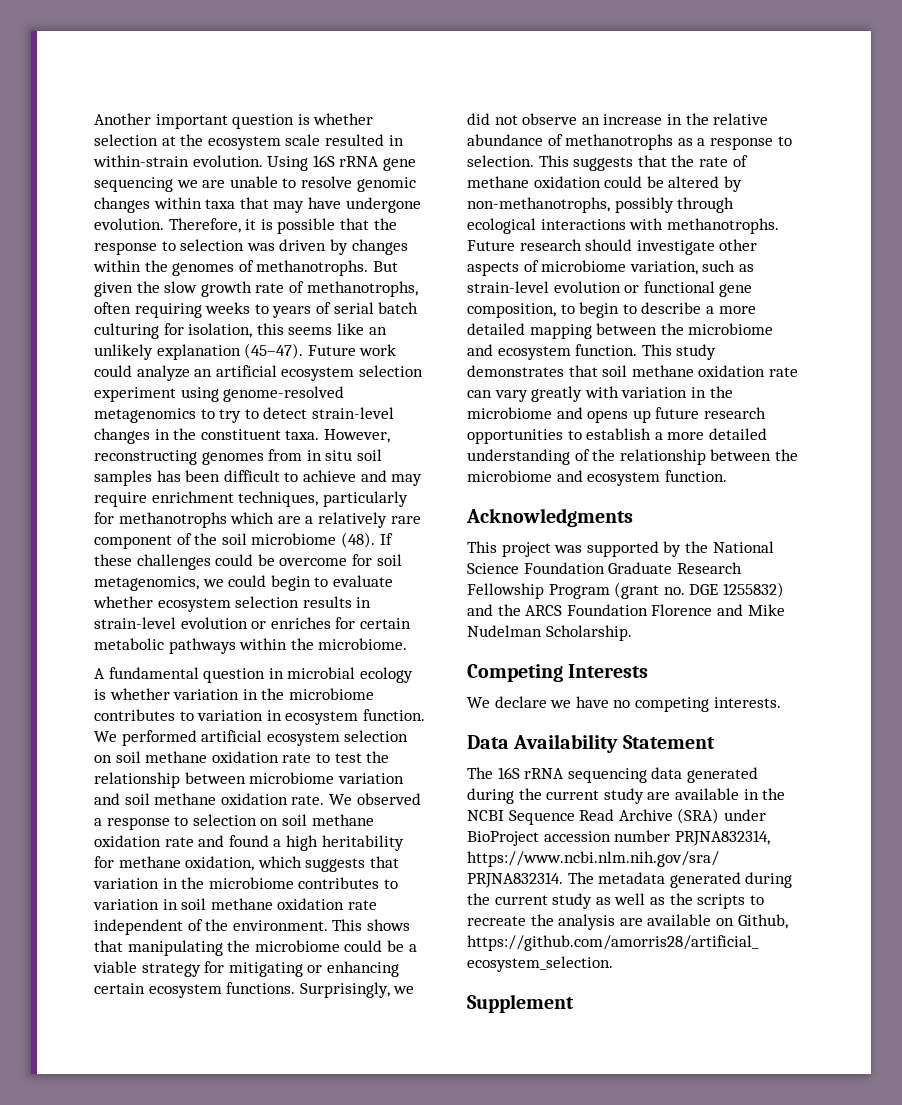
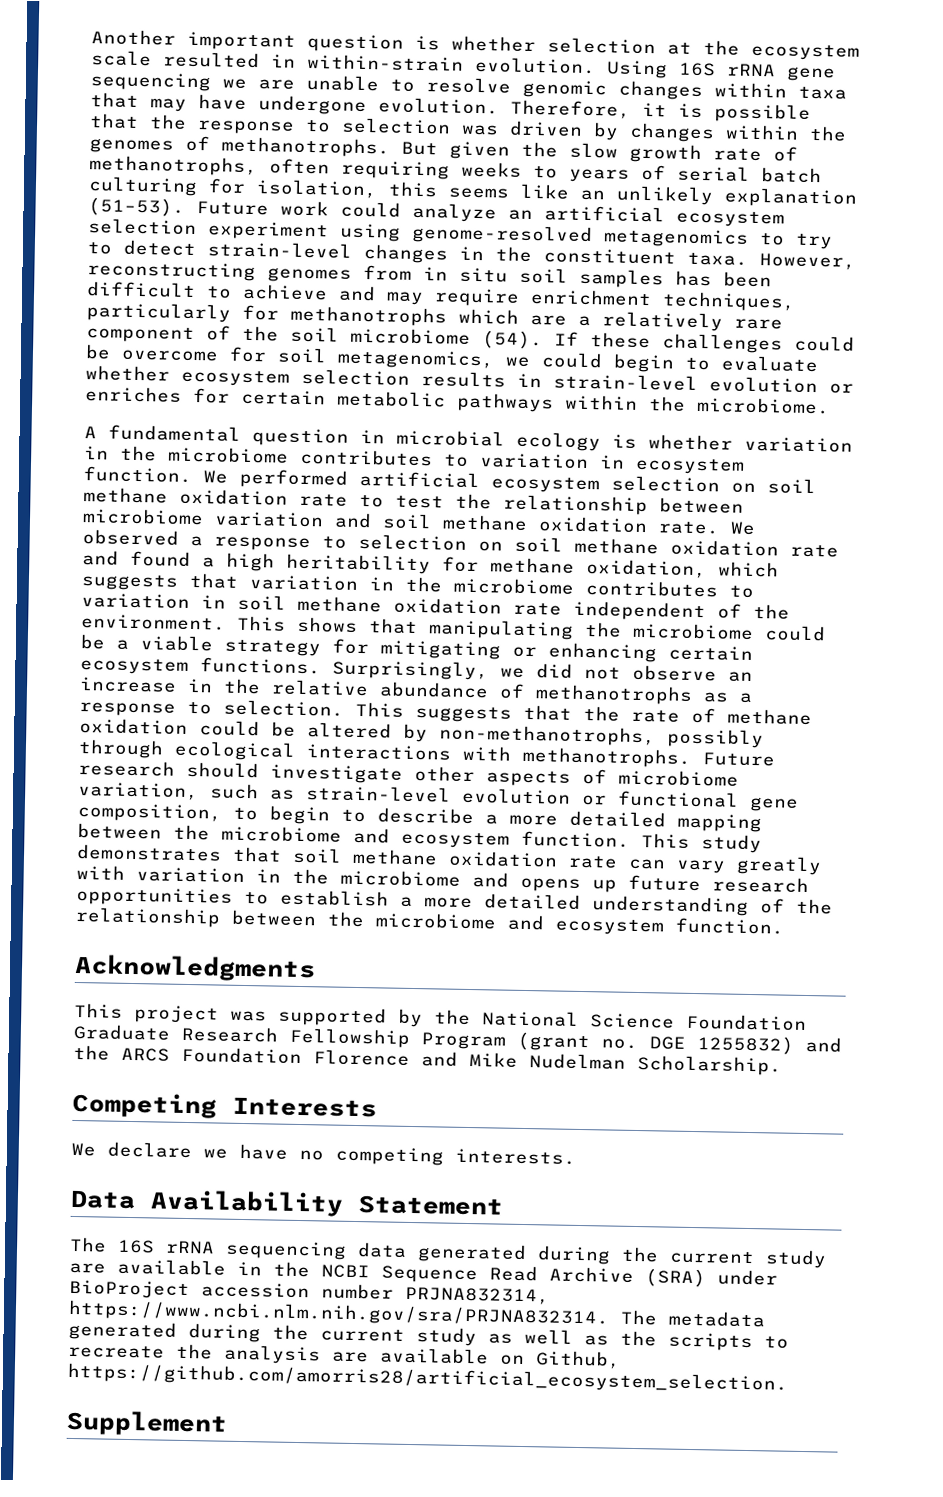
- But given the slow growth rate of methanotrophs, often requiring weeks to years of serial batch culturing for isolation, this seems like an unlikely explanation (45–47).
+ But given the slow growth rate of methanotrophs, often requiring weeks to years of serial batch culturing for isolation, this seems like an unlikely explanation (51–53).
- However, reconstructing genomes from in situ soil samples has been difficult to achieve and may require enrichment techniques, particularly for methanotrophs which are a relatively rare component of the soil microbiome (48).
+ However, reconstructing genomes from in situ soil samples has been difficult to achieve and may require enrichment techniques, particularly for methanotrophs which are a relatively rare component of the soil microbiome (54).

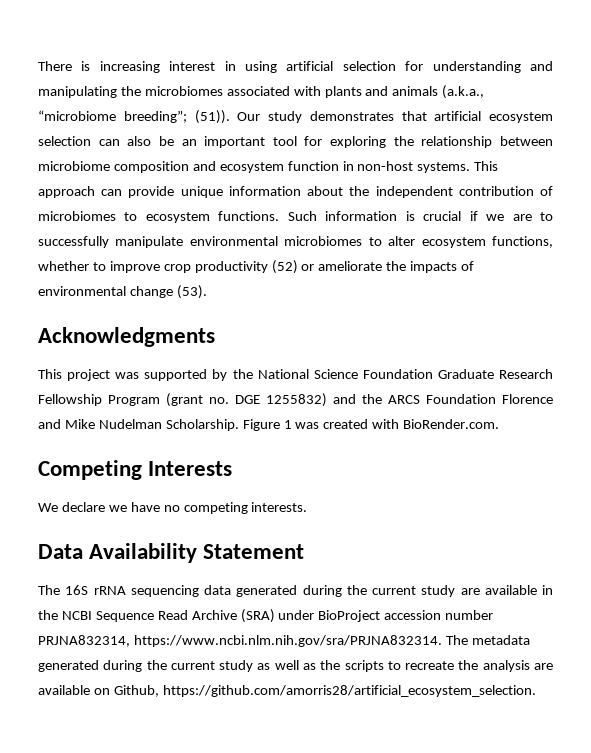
- Another important question is whether selection at the ecosystem scale resulted in within-strain evolution. Using 16S rRNA gene sequencing we are unable to resolve genomic changes within taxa that may have undergone evolution. Therefore, it is possible that the response to selection was driven by changes within the genomes of methanotrophs. But given the slow growth rate of methanotrophs, often requiring weeks to years of serial batch culturing for isolation, this seems like an unlikely explanation (51–53). Future work could analyze an artificial ecosystem selection experiment using genome-resolved metagenomics to try to detect strain-level changes in the constituent taxa. However, reconstructing genomes from in situ soil samples has been difficult to achieve and may require enrichment techniques, particularly for methanotrophs which are a relatively rare component of the soil microbiome (54). If these challenges could be overcome for soil metagenomics, we could begin to evaluate whether ecosystem selection results in strain-level evolution or enriches for certain metabolic pathways within the microbiome.
- A fundamental question in microbial ecology is whether variation in the microbiome contributes to variation in ecosystem function. We performed artificial ecosystem selection on soil methane oxidation rate to test the relationship between microbiome variation and soil methane oxidation rate. We observed a response to selection on soil methane oxidation rate and found a high heritability for methane oxidation, which suggests that variation in the microbiome contributes to variation in soil methane oxidation rate independent of the environment. This shows that manipulating the microbiome could be a viable strategy for mitigating or enhancing certain ecosystem functions. Surprisingly, we did not observe an increase in the relative abundance of methanotrophs as a response to selection. This suggests that the rate of methane oxidation could be altered by non-methanotrophs, possibly through ecological interactions with methanotrophs. Future research should investigate other aspects of microbiome variation, such as strain-level evolution or functional gene composition, to begin to describe a more detailed mapping between the microbiome and ecosystem function. This study demonstrates that soil methane oxidation rate can vary greatly with variation in the microbiome and opens up future research opportunities to establish a more detailed understanding of the relationship between the microbiome and ecosystem function.
+ There is increasing interest in using artificial selection for understanding and manipulating the microbiomes associated with plants and animals (a.k.a., “microbiome breeding”; (51)). Our study demonstrates that artificial ecosystem selection can also be an important tool for exploring the relationship between microbiome composition and ecosystem function in non-host systems. This approach can provide unique information about the independent contribution of microbiomes to ecosystem functions. Such information is crucial if we are to successfully manipulate environmental microbiomes to alter ecosystem functions, whether to improve crop productivity (52) or ameliorate the impacts of environmental change (53).
+ Figure 1 was created with BioRender.com.
- Supplement

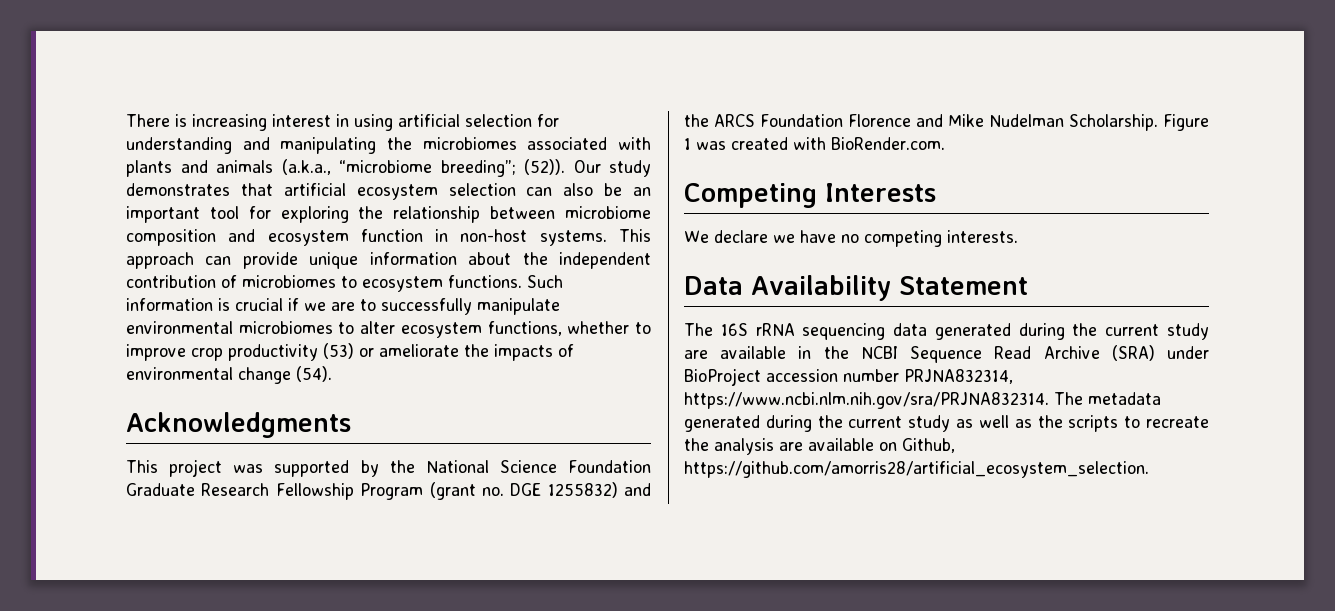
- There is increasing interest in using artificial selection for understanding and manipulating the microbiomes associated with plants and animals (a.k.a., “microbiome breeding”; (51)).
+ There is increasing interest in using artificial selection for understanding and manipulating the microbiomes associated with plants and animals (a.k.a., “microbiome breeding”; (52)).
- Such information is crucial if we are to successfully manipulate environmental microbiomes to alter ecosystem functions, whether to improve crop productivity (52) or ameliorate the impacts of environmental change (53).
+ Such information is crucial if we are to successfully manipulate environmental microbiomes to alter ecosystem functions, whether to improve crop productivity (53) or ameliorate the impacts of environmental change (54).

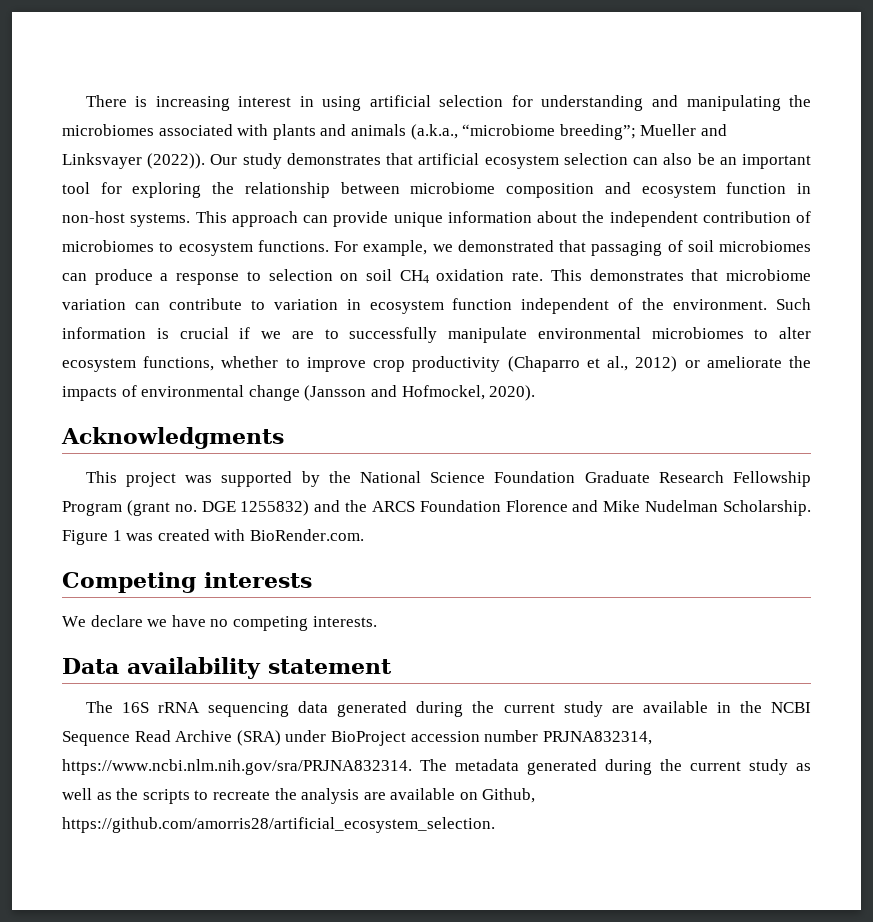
- There is increasing interest in using artificial selection for understanding and manipulating the microbiomes associated with plants and animals (a.k.a., “microbiome breeding”; (52)).
+ There is increasing interest in using artificial selection for understanding and manipulating the microbiomes associated with plants and animals (a.k.a., “microbiome breeding”; Mueller and Linksvayer (2022)).
+ For example, we demonstrated that passaging of soil microbiomes can produce a response to selection on soil CH4 oxidation rate. This demonstrates that microbiome variation can contribute to variation in ecosystem function independent of the environment.
- Such information is crucial if we are to successfully manipulate environmental microbiomes to alter ecosystem functions, whether to improve crop productivity (53) or ameliorate the impacts of environmental change (54).
+ Such information is crucial if we are to successfully manipulate environmental microbiomes to alter ecosystem functions, whether to improve crop productivity (Chaparro et al., 2012) or ameliorate the impacts of environmental change (Jansson and Hofmockel, 2020).
- Competing Interests
+ Competing interests
- Data Availability Statement
+ Data availability statement

